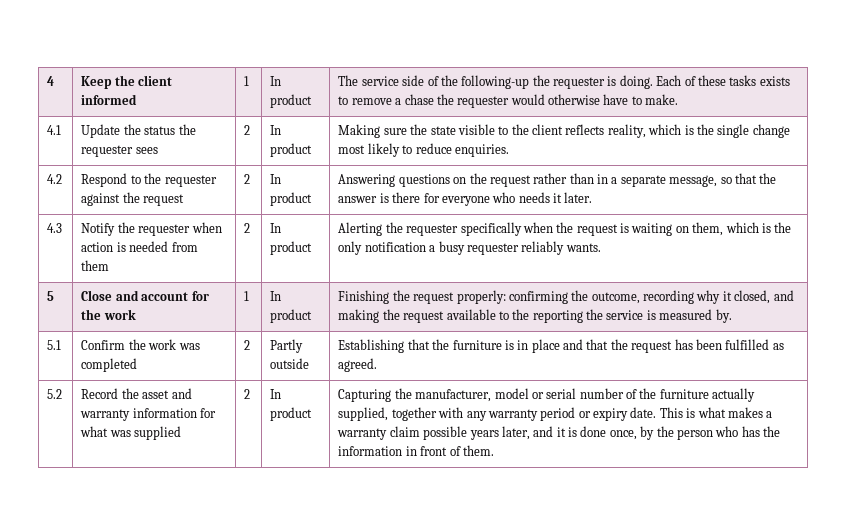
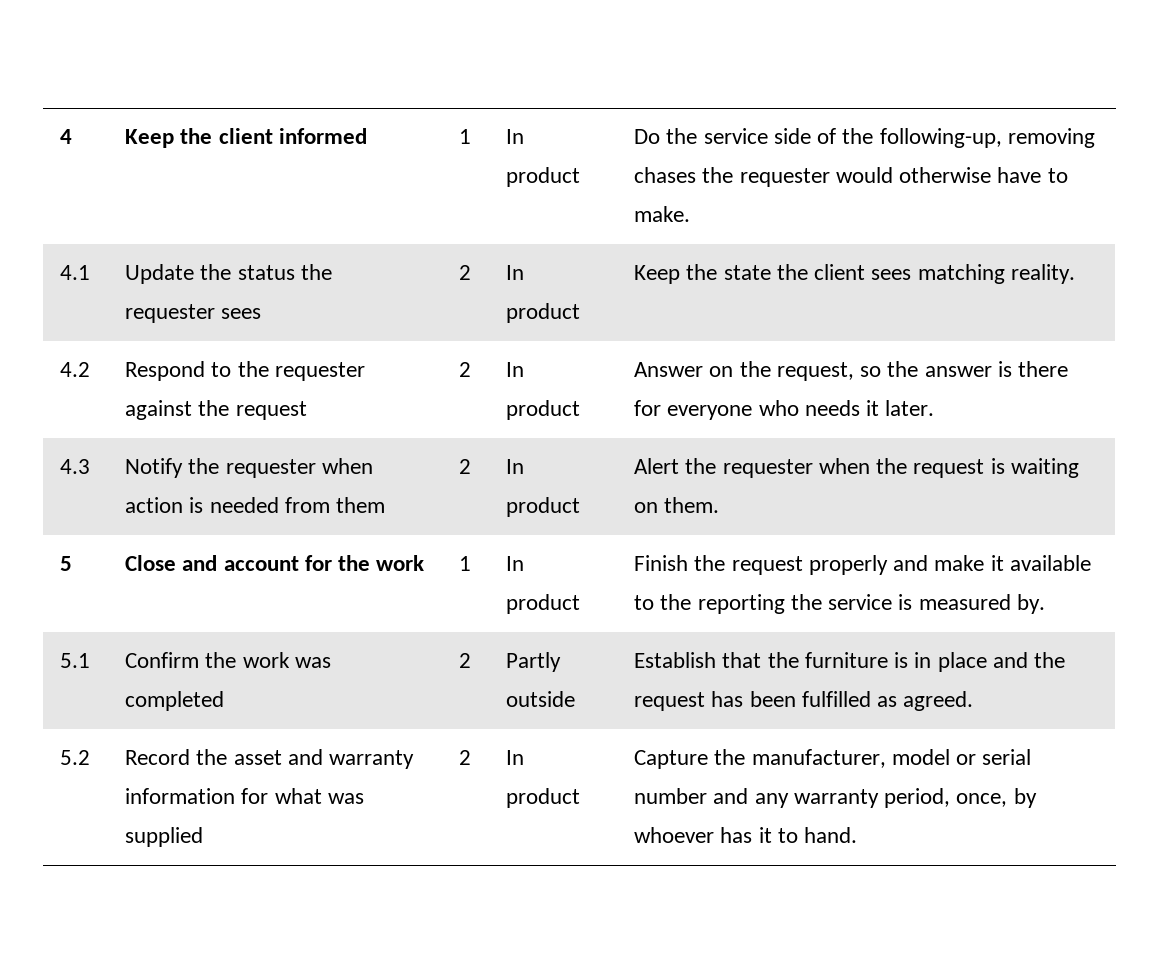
- 4 | Keep the client informed | 1 | In product | The service side of the following-up the requester is doing. Each of these tasks exists to remove a chase the requester would otherwise have to make.
+ 4 | Keep the client informed | 1 | In product | Do the service side of the following-up, removing chases the requester would otherwise have to make.
- 4.1 | Update the status the requester sees | 2 | In product | Making sure the state visible to the client reflects reality, which is the single change most likely to reduce enquiries.
+ 4.1 | Update the status the requester sees | 2 | In product | Keep the state the client sees matching reality.
- 4.2 | Respond to the requester against the request | 2 | In product | Answering questions on the request rather than in a separate message, so that the answer is there for everyone who needs it later.
+ 4.2 | Respond to the requester against the request | 2 | In product | Answer on the request, so the answer is there for everyone who needs it later.
- 4.3 | Notify the requester when action is needed from them | 2 | In product | Alerting the requester specifically when the request is waiting on them, which is the only notification a busy requester reliably wants.
+ 4.3 | Notify the requester when action is needed from them | 2 | In product | Alert the requester when the request is waiting on them.
- 5 | Close and account for the work | 1 | In product | Finishing the request properly: confirming the outcome, recording why it closed, and making the request available to the reporting the service is measured by.
+ 5 | Close and account for the work | 1 | In product | Finish the request properly and make it available to the reporting the service is measured by.
- 5.1 | Confirm the work was completed | 2 | Partly outside | Establishing that the furniture is in place and that the request has been fulfilled as agreed.
+ 5.1 | Confirm the work was completed | 2 | Partly outside | Establish that the furniture is in place and the request has been fulfilled as agreed.
- Capturing the manufacturer, model or serial number of the furniture actually supplied, together with any warranty period or expiry date. This is what makes a warranty claim possible years later, and it is done once, by the person who has the information in front of them.
+ Capture the manufacturer, model or serial number and any warranty period, once, by whoever has it to hand.

